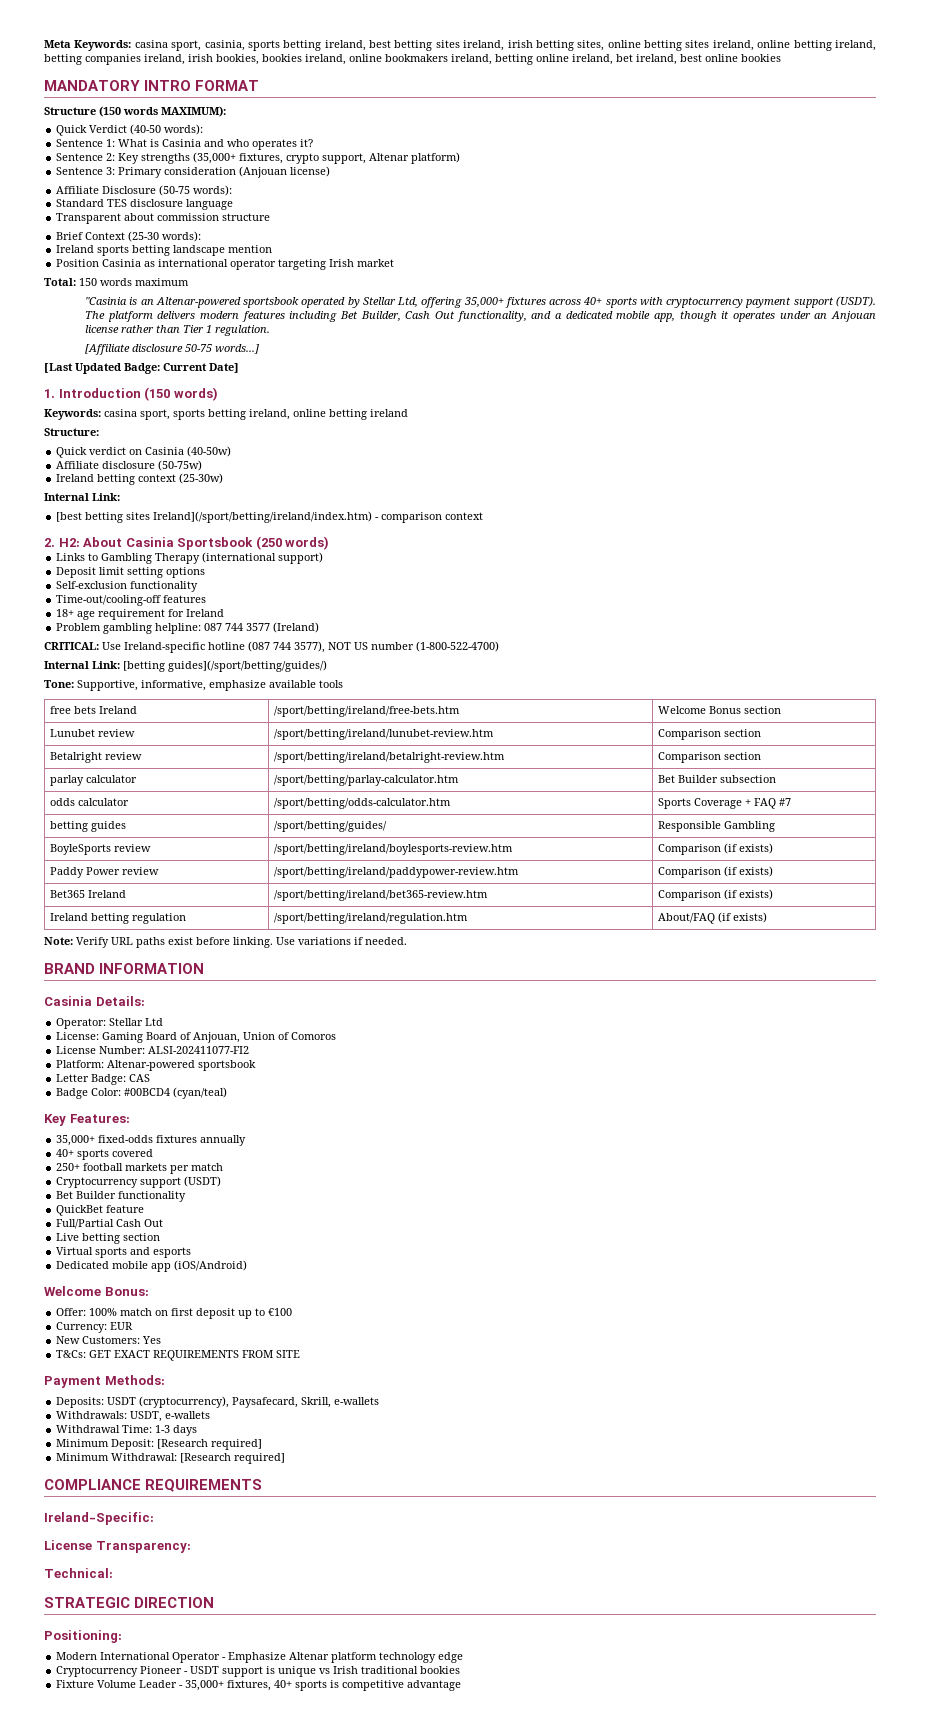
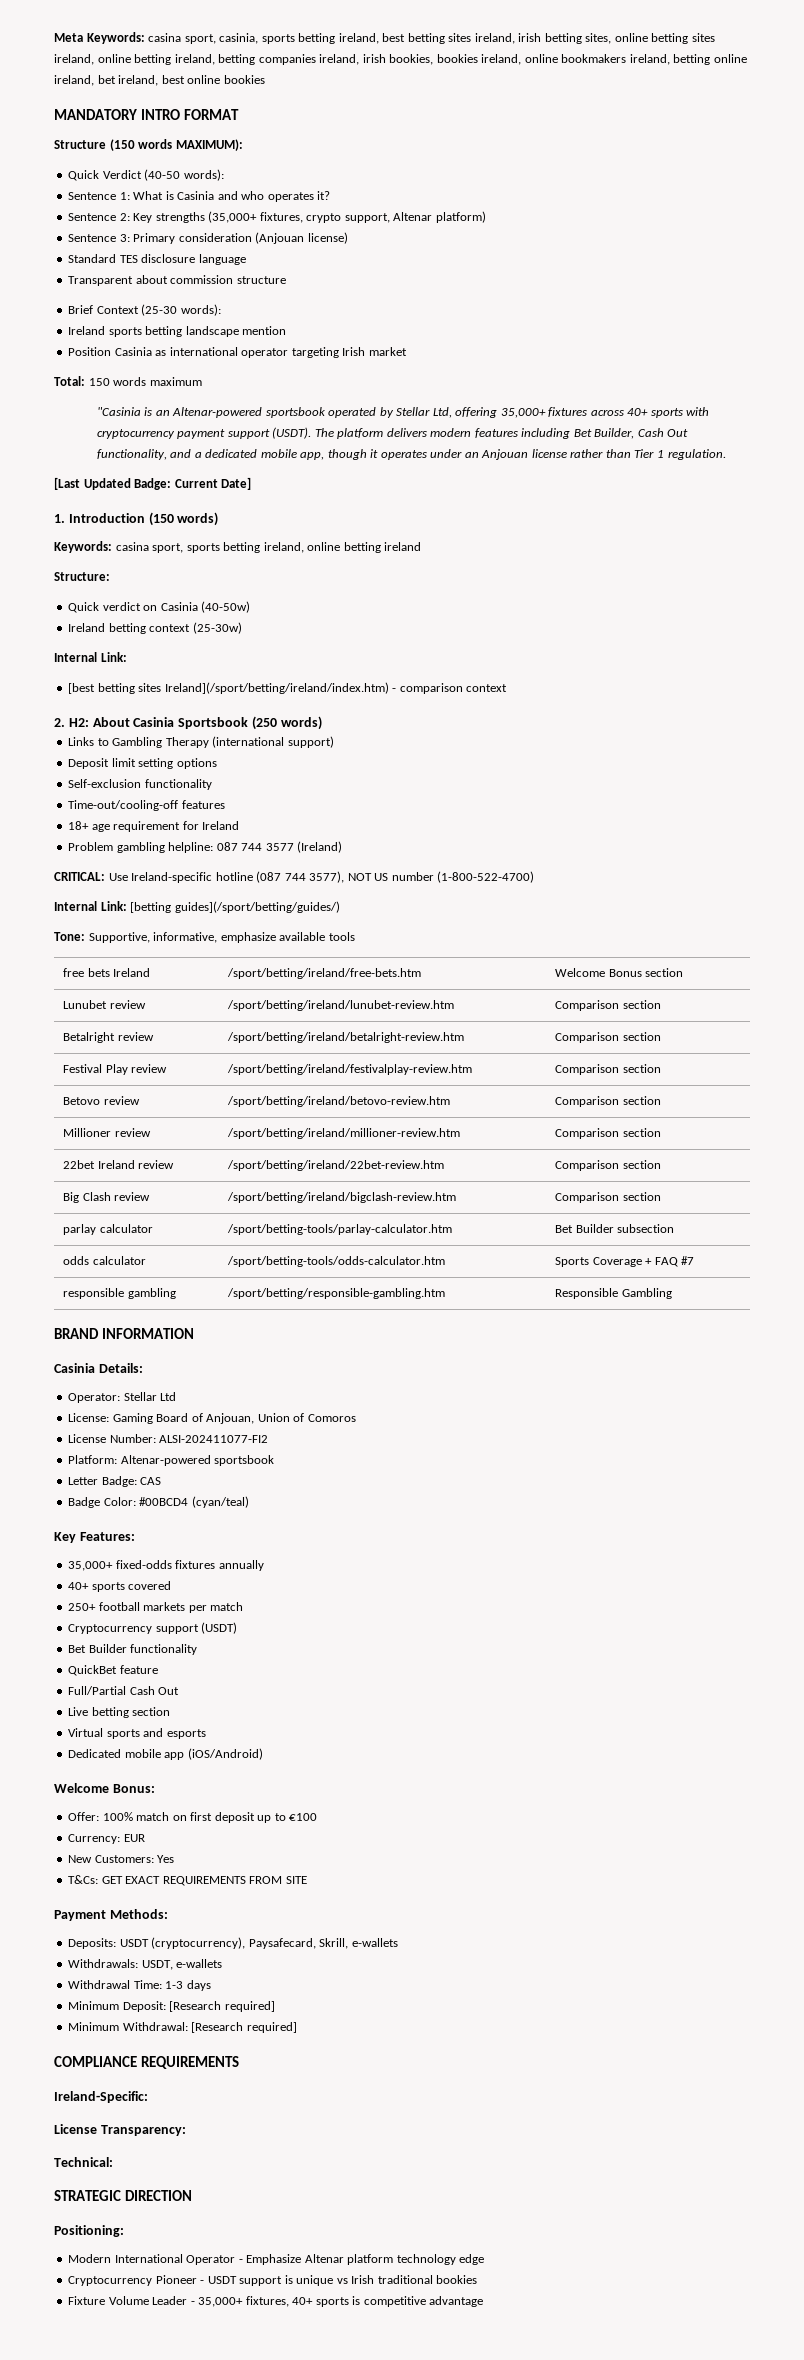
- Affiliate Disclosure (50-75 words):
- [Affiliate disclosure 50-75 words...]
- Affiliate disclosure (50-75w)
+ Festival Play review | /sport/betting/ireland/festivalplay-review.htm | Comparison section
+ Betovo review | /sport/betting/ireland/betovo-review.htm | Comparison section
+ Millioner review | /sport/betting/ireland/millioner-review.htm | Comparison section
+ 22bet Ireland review | /sport/betting/ireland/22bet-review.htm | Comparison section
+ Big Clash review | /sport/betting/ireland/bigclash-review.htm | Comparison section
- parlay calculator | /sport/betting/parlay-calculator.htm | Bet Builder subsection
+ parlay calculator | /sport/betting-tools/parlay-calculator.htm | Bet Builder subsection
- odds calculator | /sport/betting/odds-calculator.htm | Sports Coverage + FAQ #7
+ odds calculator | /sport/betting-tools/odds-calculator.htm | Sports Coverage + FAQ #7
- betting guides | /sport/betting/guides/ | Responsible Gambling
+ responsible gambling | /sport/betting/responsible-gambling.htm | Responsible Gambling
- BoyleSports review | /sport/betting/ireland/boylesports-review.htm | Comparison (if exists)
- Paddy Power review | /sport/betting/ireland/paddypower-review.htm | Comparison (if exists)
- Bet365 Ireland | /sport/betting/ireland/bet365-review.htm | Comparison (if exists)
- Ireland betting regulation | /sport/betting/ireland/regulation.htm | About/FAQ (if exists)
- Note: Verify URL paths exist before linking. Use variations if needed.

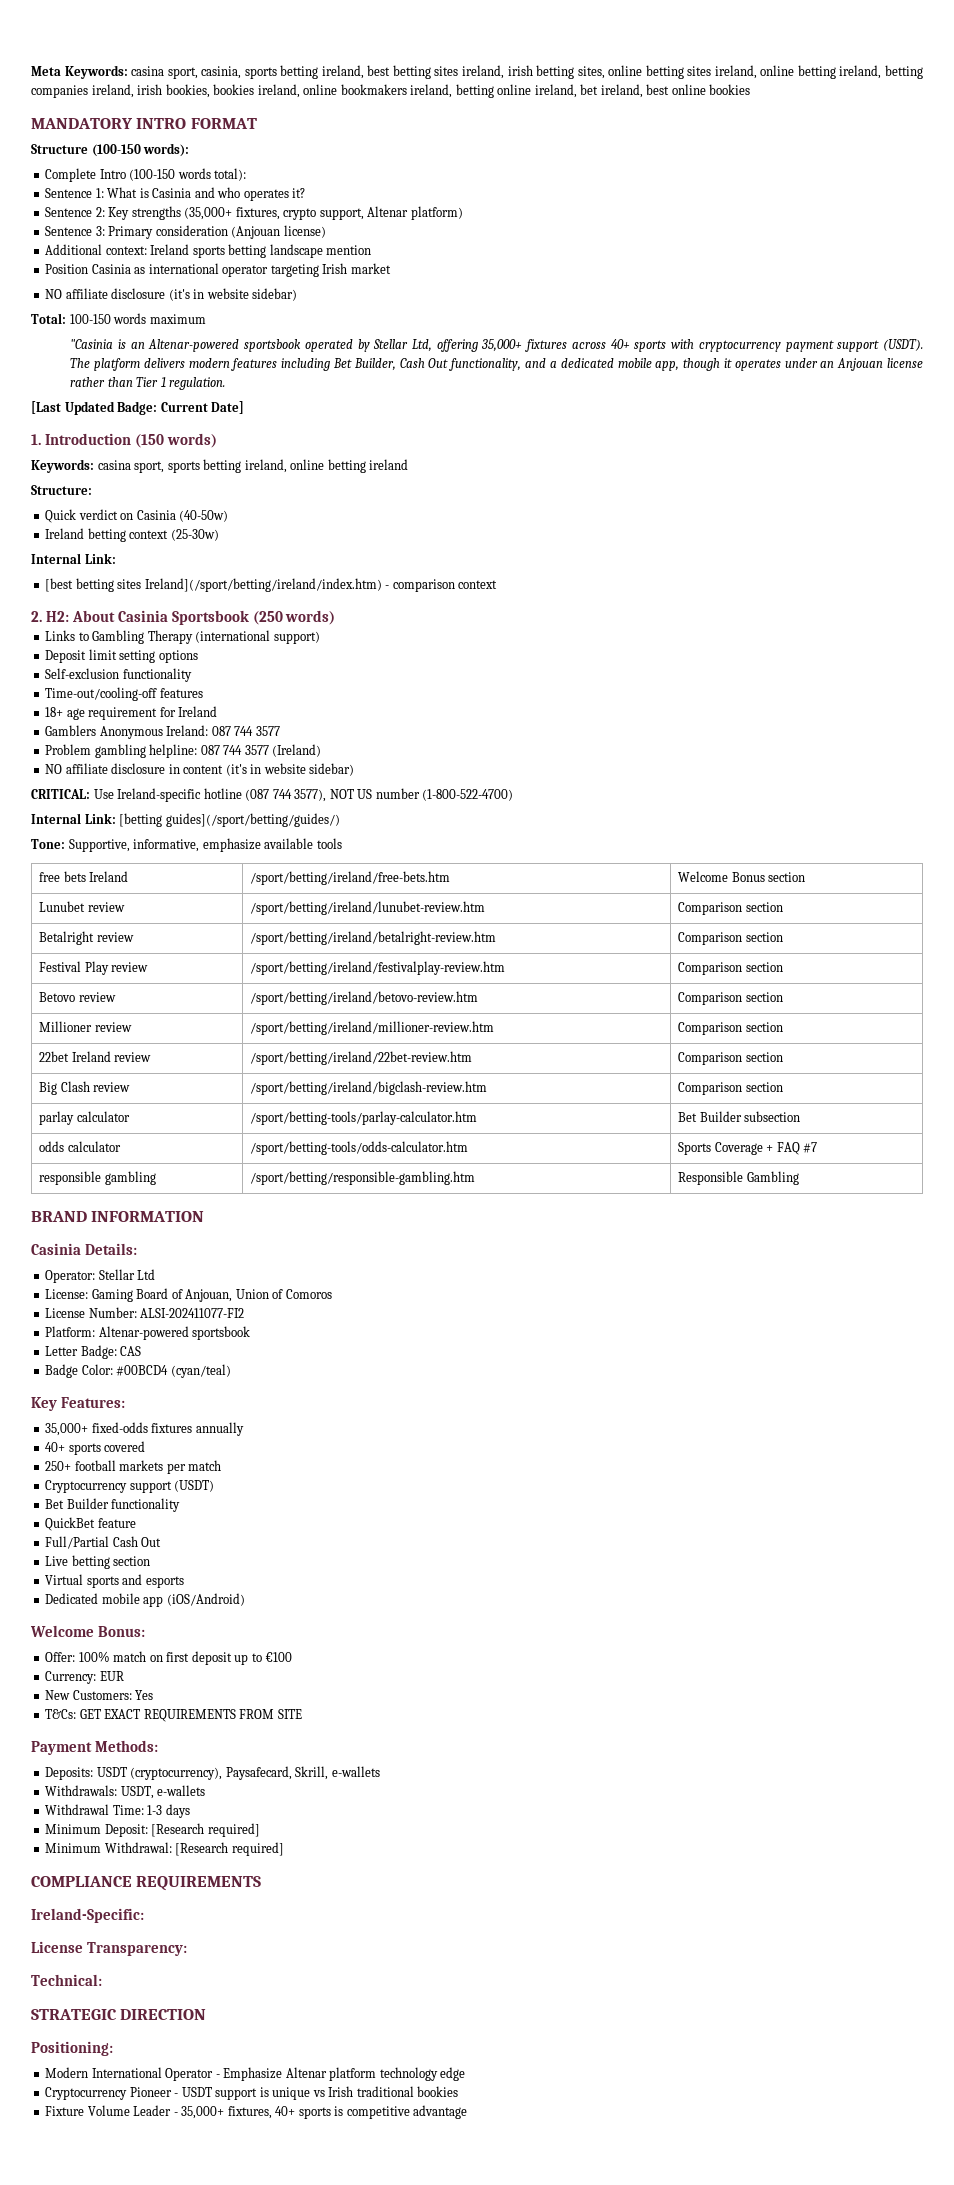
- Structure (150 words MAXIMUM):
- Quick Verdict (40-50 words):
+ Structure (100-150 words):
+ Complete Intro (100-150 words total):
- Standard TES disclosure language
- Transparent about commission structure
- Brief Context (25-30 words):
- Ireland sports betting landscape mention
+ Additional context: Ireland sports betting landscape mention
+ NO affiliate disclosure (it's in website sidebar)
- Total: 150 words maximum
+ Total: 100-150 words maximum
+ Gamblers Anonymous Ireland: 087 744 3577
+ NO affiliate disclosure in content (it's in website sidebar)

